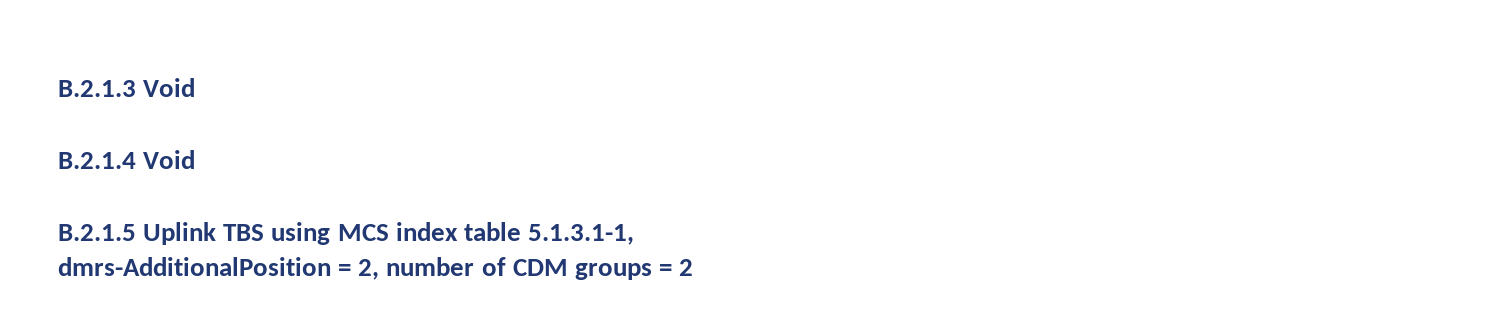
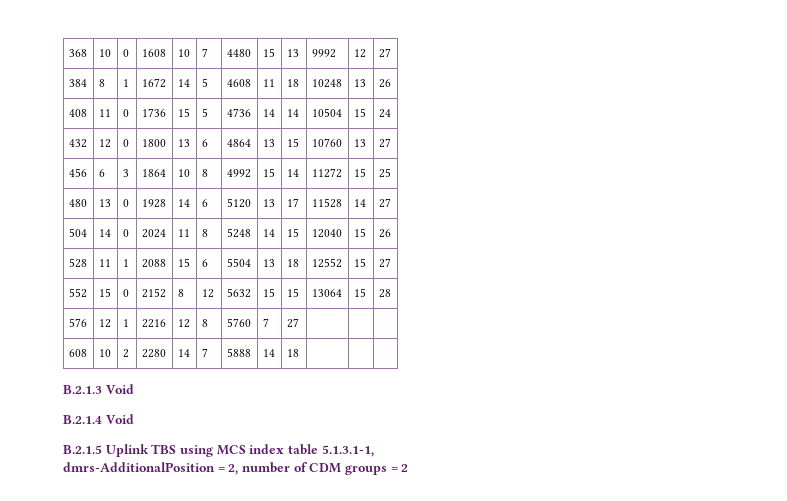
+ 368 | 10 | 0 | 1608 | 10 | 7 | 4480 | 15 | 13 | 9992 | 12 | 27
+ 384 | 8 | 1 | 1672 | 14 | 5 | 4608 | 11 | 18 | 10248 | 13 | 26
+ 408 | 11 | 0 | 1736 | 15 | 5 | 4736 | 14 | 14 | 10504 | 15 | 24
+ 432 | 12 | 0 | 1800 | 13 | 6 | 4864 | 13 | 15 | 10760 | 13 | 27
+ 456 | 6 | 3 | 1864 | 10 | 8 | 4992 | 15 | 14 | 11272 | 15 | 25
+ 480 | 13 | 0 | 1928 | 14 | 6 | 5120 | 13 | 17 | 11528 | 14 | 27
+ 504 | 14 | 0 | 2024 | 11 | 8 | 5248 | 14 | 15 | 12040 | 15 | 26
+ 528 | 11 | 1 | 2088 | 15 | 6 | 5504 | 13 | 18 | 12552 | 15 | 27
+ 552 | 15 | 0 | 2152 | 8 | 12 | 5632 | 15 | 15 | 13064 | 15 | 28
+ 576 | 12 | 1 | 2216 | 12 | 8 | 5760 | 7 | 27 | | |
+ 608 | 10 | 2 | 2280 | 14 | 7 | 5888 | 14 | 18 | | |

